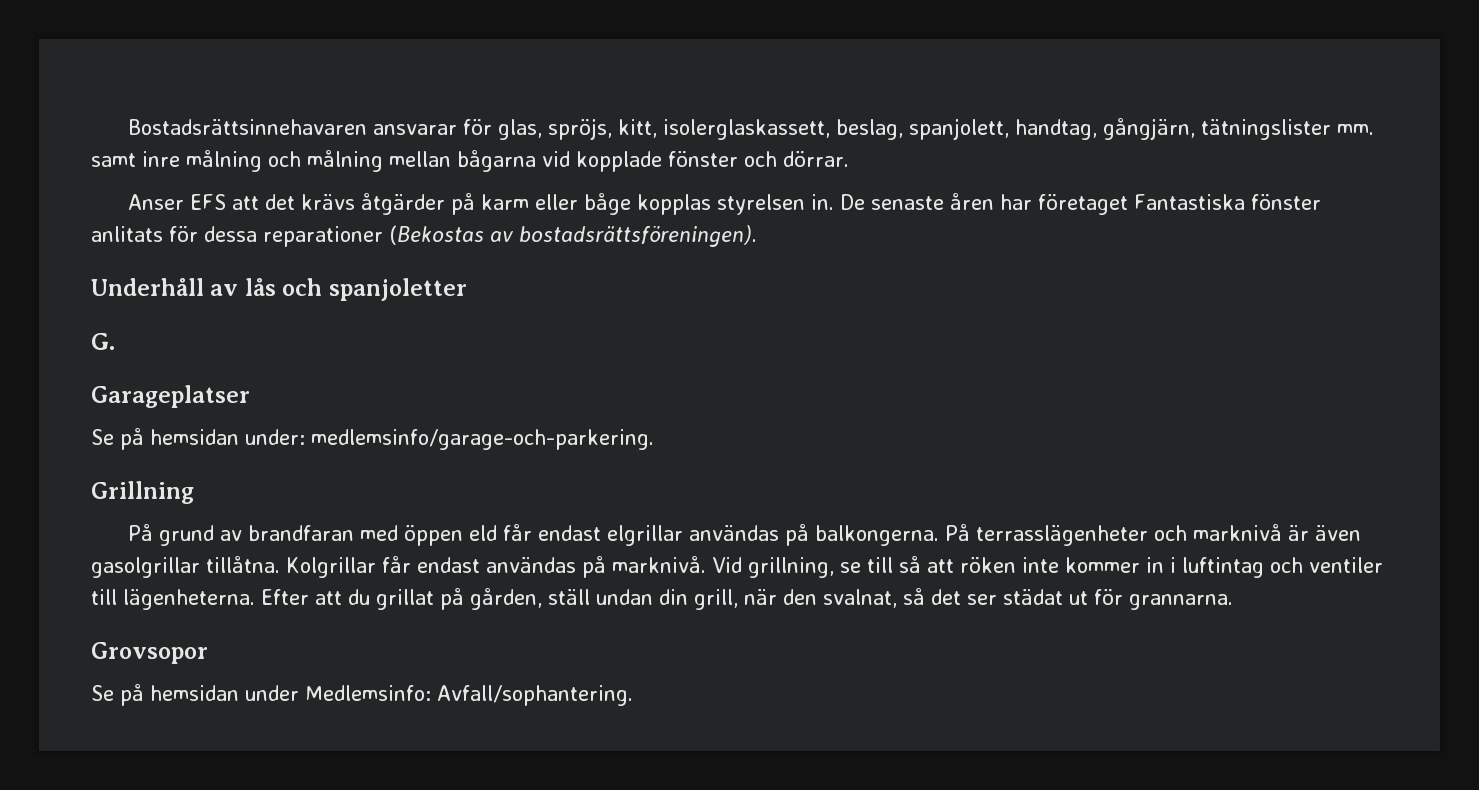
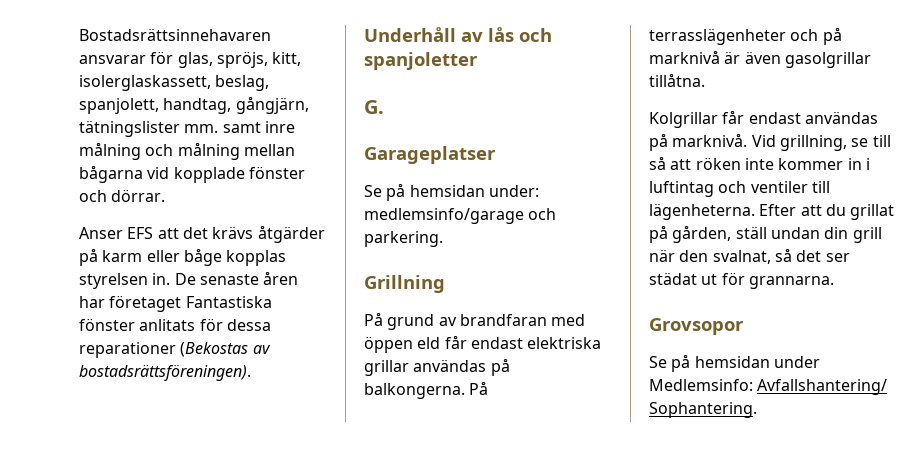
- Se på hemsidan under: medlemsinfo/garage-och-parkering.
+ Se på hemsidan under: medlemsinfo/garage och parkering.
- På grund av brandfaran med öppen eld får endast elgrillar användas på balkongerna.
+ På grund av brandfaran med öppen eld får endast elektriska grillar användas på balkongerna.
- På terrasslägenheter och marknivå är även gasolgrillar tillåtna. Kolgrillar får endast användas på marknivå.
+ På terrasslägenheter och på marknivå är även gasolgrillar tillåtna.
+ Kolgrillar får endast användas på marknivå.
- Efter att du grillat på gården, ställ undan din grill, när den svalnat, så det ser städat ut för grannarna.
+ Efter att du grillat på gården, ställ undan din grill när den svalnat, så det ser städat ut för grannarna.
- Se på hemsidan under Medlemsinfo: Avfall/sophantering.
+ Se på hemsidan under Medlemsinfo: Avfallshantering/ Sophantering.

